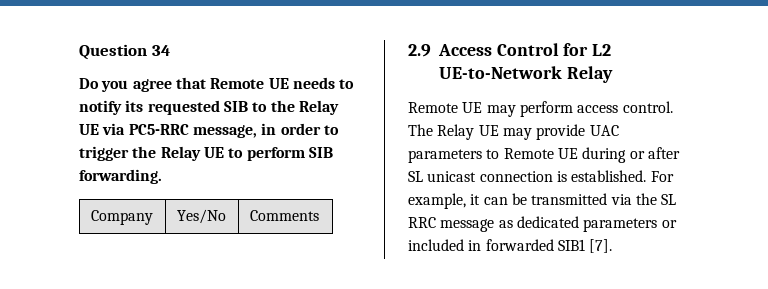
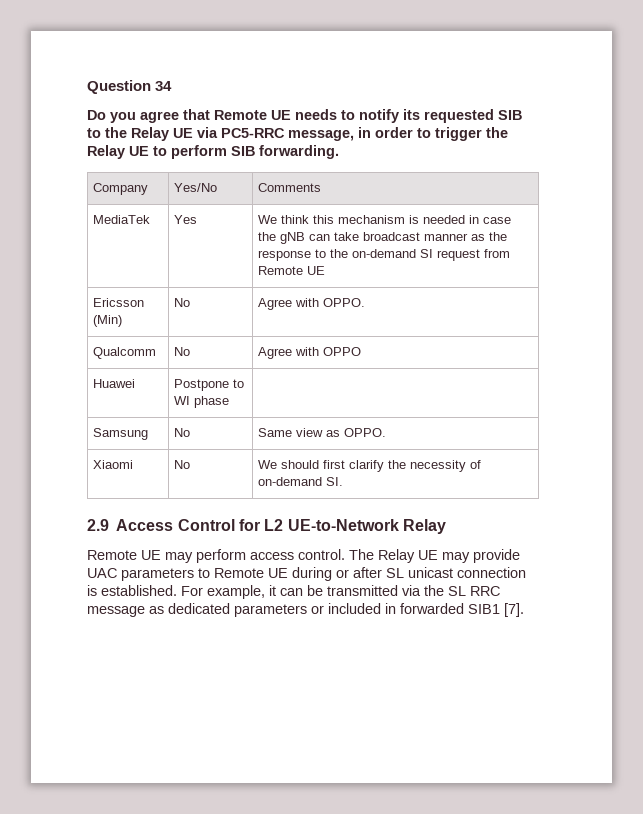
+ MediaTek | Yes | We think this mechanism is needed in case the gNB can take broadcast manner as the response to the on-demand SI request from Remote UE
+ Ericsson (Min) | No | Agree with OPPO.
+ Qualcomm | No | Agree with OPPO
+ Huawei | Postpone to WI phase |
+ Samsung | No | Same view as OPPO.
+ Xiaomi | No | We should first clarify the necessity of on-demand SI.

